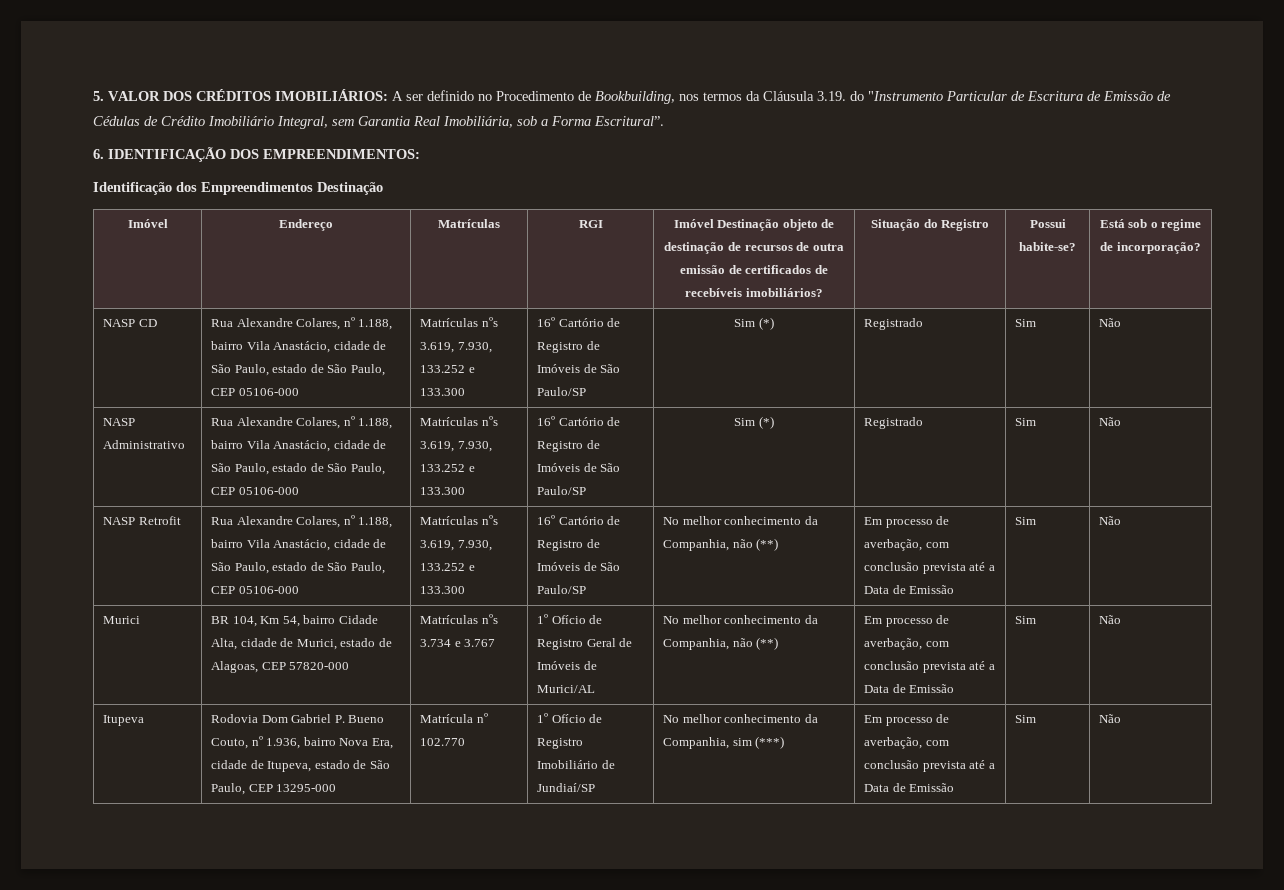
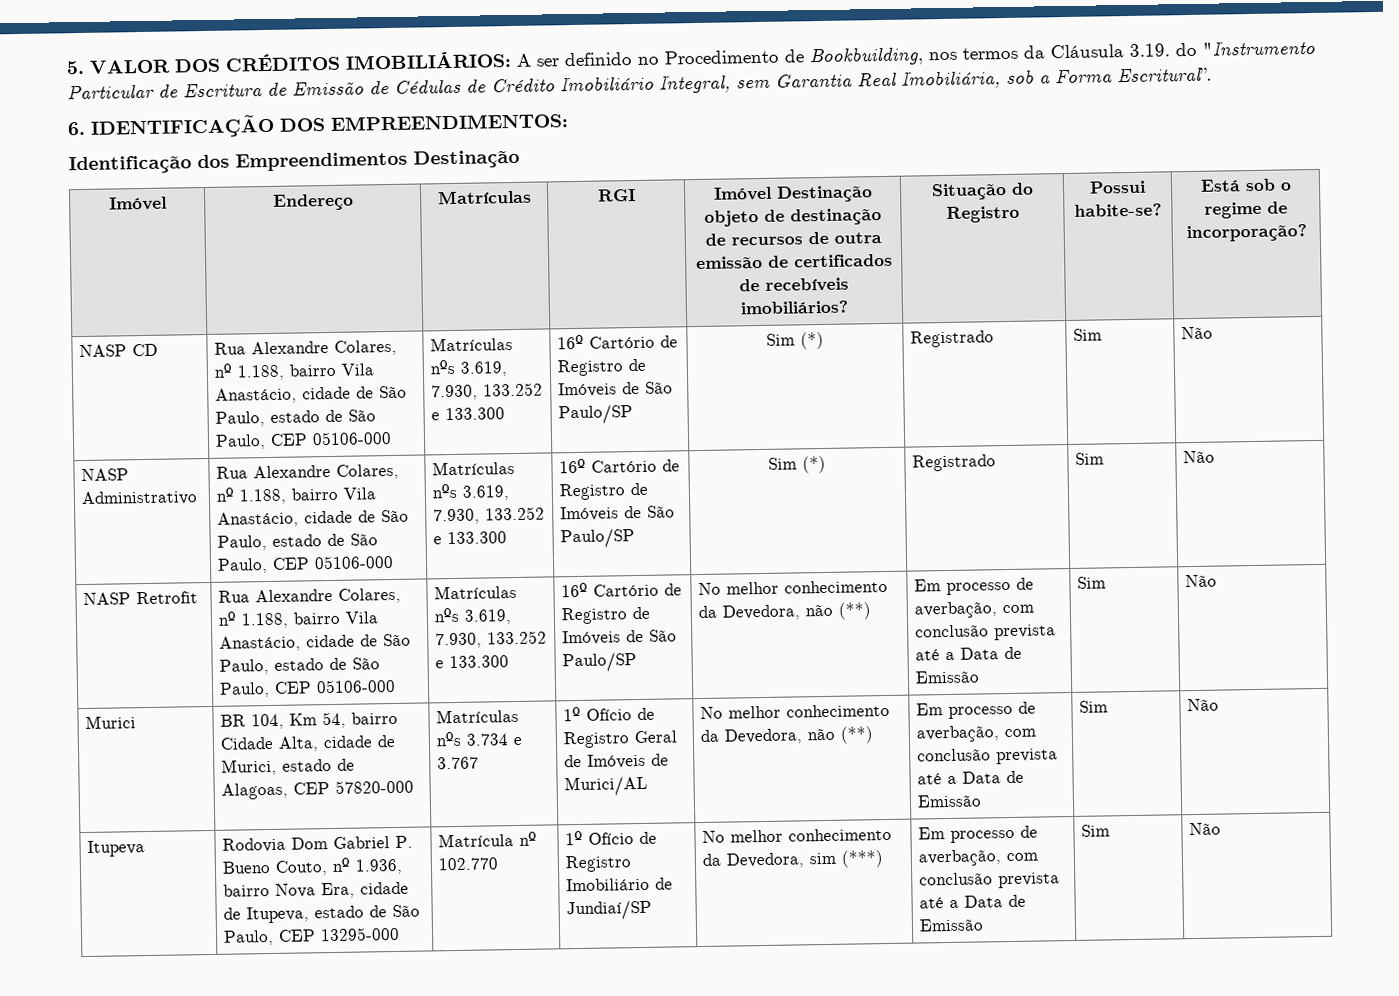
- 16º Cartório de Registro de Imóveis de São Paulo/SP | No melhor conhecimento da Companhia, não (**)
+ 16º Cartório de Registro de Imóveis de São Paulo/SP | No melhor conhecimento da Devedora, não (**)
- 1º Ofício de Registro Geral de Imóveis de Murici/AL | No melhor conhecimento da Companhia, não (**)
+ 1º Ofício de Registro Geral de Imóveis de Murici/AL | No melhor conhecimento da Devedora, não (**)
- No melhor conhecimento da Companhia, sim (***)
+ No melhor conhecimento da Devedora, sim (***)

